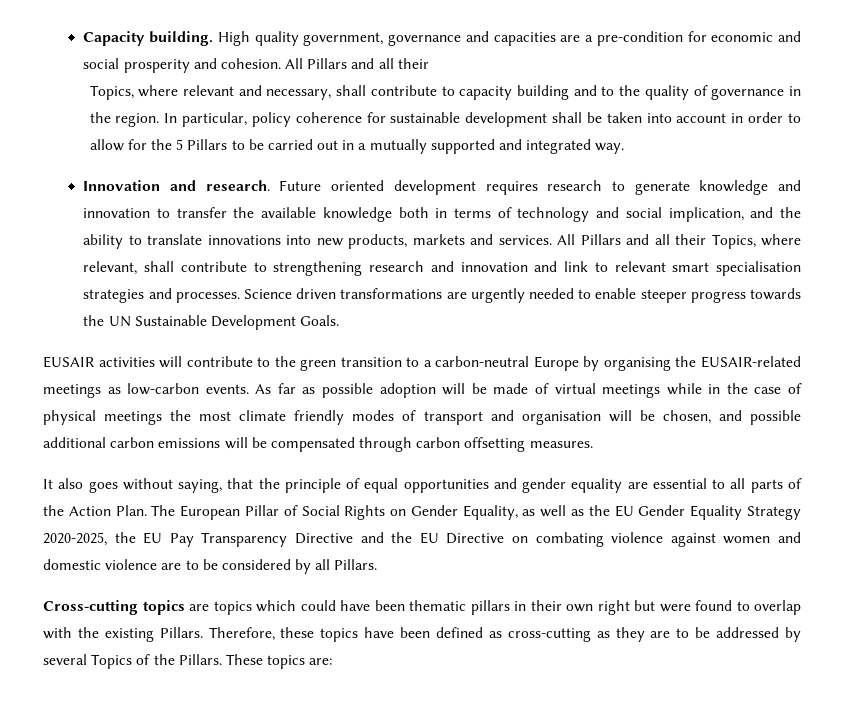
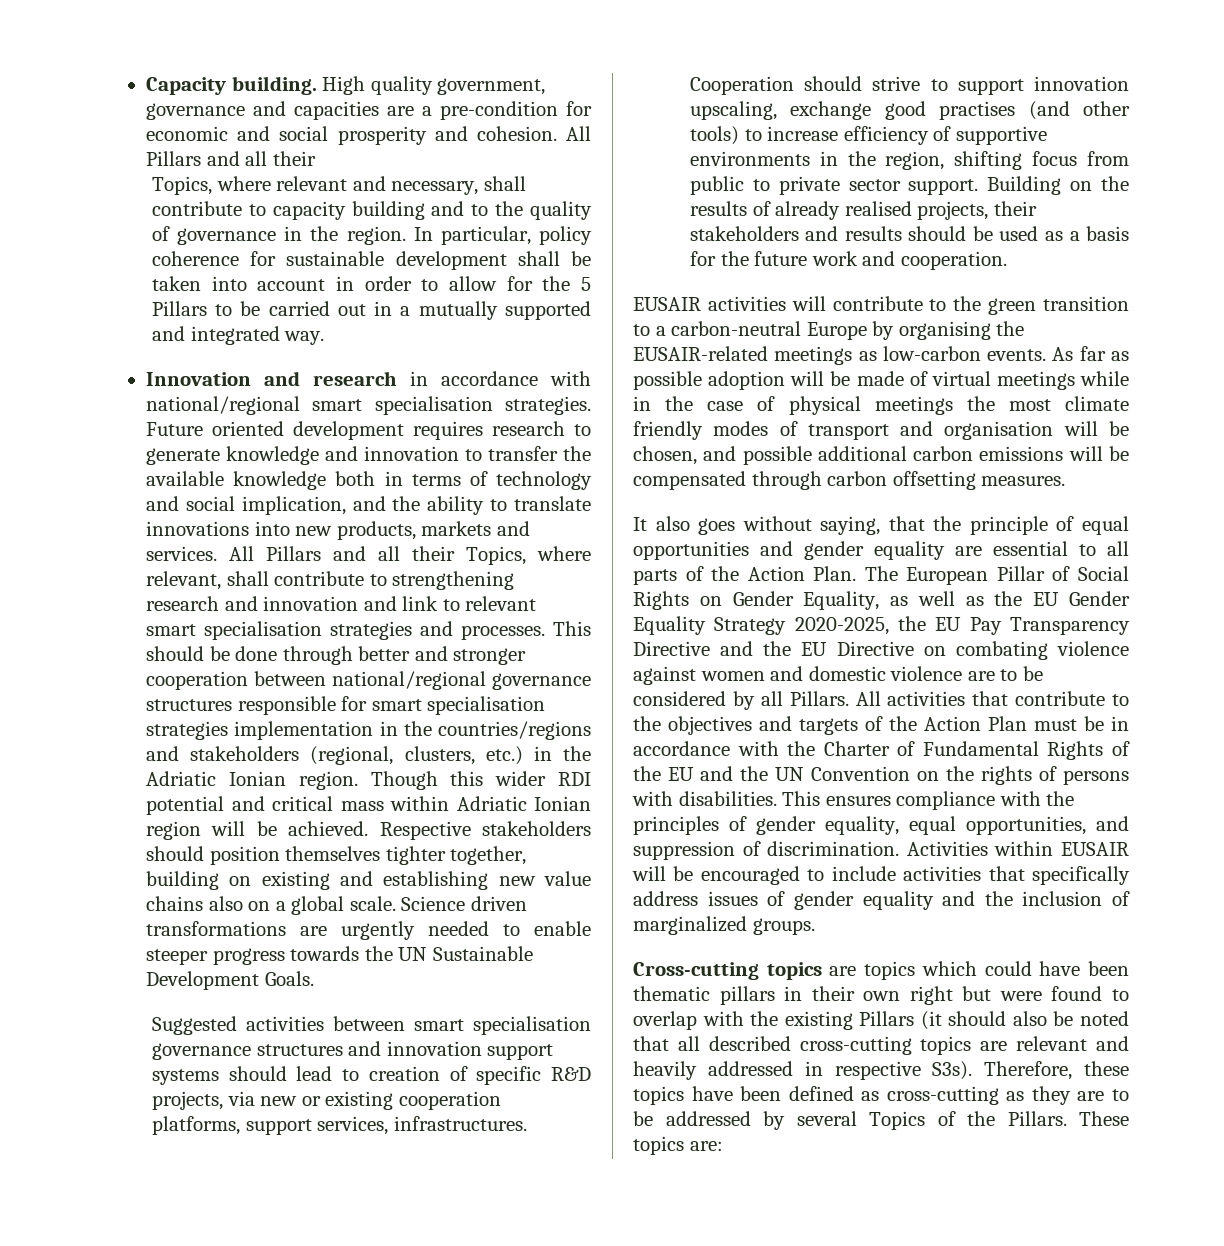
- Innovation and research.
+ Innovation and research in accordance with national/regional smart specialisation strategies.
+ This should be done through better and stronger cooperation between national/regional governance structures responsible for smart specialisation strategies implementation in the countries/regions and stakeholders (regional, clusters, etc.) in the Adriatic Ionian region. Though this wider RDI potential and critical mass within Adriatic Ionian region will be achieved. Respective stakeholders should position themselves tighter together, building on existing and establishing new value chains also on a global scale.
+ Suggested activities between smart specialisation governance structures and innovation support systems should lead to creation of specific R&D projects, via new or existing cooperation platforms, support services, infrastructures. Cooperation should strive to support innovation upscaling, exchange good practises (and other tools) to increase efficiency of supportive environments in the region, shifting focus from public to private sector support. Building on the results of already realised projects, their stakeholders and results should be used as a basis for the future work and cooperation.
+ All activities that contribute to the objectives and targets of the Action Plan must be in accordance with the Charter of Fundamental Rights of the EU and the UN Convention on the rights of persons with disabilities. This ensures compliance with the principles of gender equality, equal opportunities, and suppression of discrimination. Activities within EUSAIR will be encouraged to include activities that specifically address issues of gender equality and the inclusion of marginalized groups.
- Cross-cutting topics are topics which could have been thematic pillars in their own right but were found to overlap with the existing Pillars.
+ Cross-cutting topics are topics which could have been thematic pillars in their own right but were found to overlap with the existing Pillars (it should also be noted that all described cross-cutting topics are relevant and heavily addressed in respective S3s).

